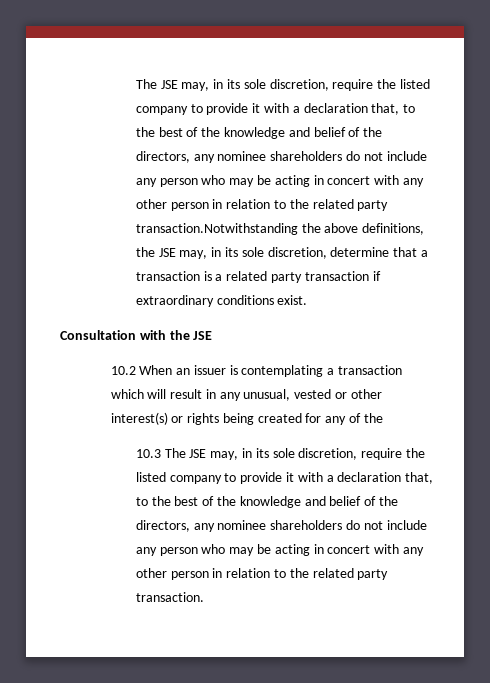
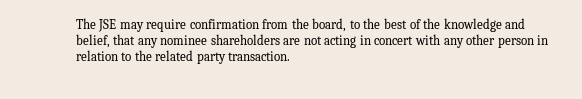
- The JSE may, in its sole discretion, require the listed company to provide it with a declaration that, to the best of the knowledge and belief of the directors, any nominee shareholders do not include any person who may be acting in concert with any other person in relation to the related party transaction.Notwithstanding the above definitions, the JSE may, in its sole discretion, determine that a transaction is a related party transaction if extraordinary conditions exist.
- Consultation with the JSE
- 10.2 When an issuer is contemplating a transaction which will result in any unusual, vested or other interest(s) or rights being created for any of the
- 10.3 The JSE may, in its sole discretion, require the listed company to provide it with a declaration that, to the best of the knowledge and belief of the directors, any nominee shareholders do not include any person who may be acting in concert with any other person in relation to the related party transaction.
+ The JSE may require confirmation from the board, to the best of the knowledge and belief, that any nominee shareholders are not acting in concert with any other person in relation to the related party transaction.

